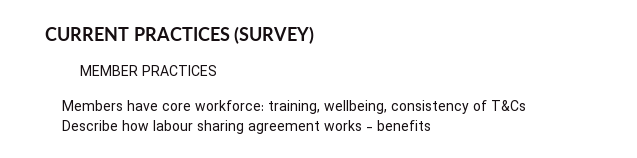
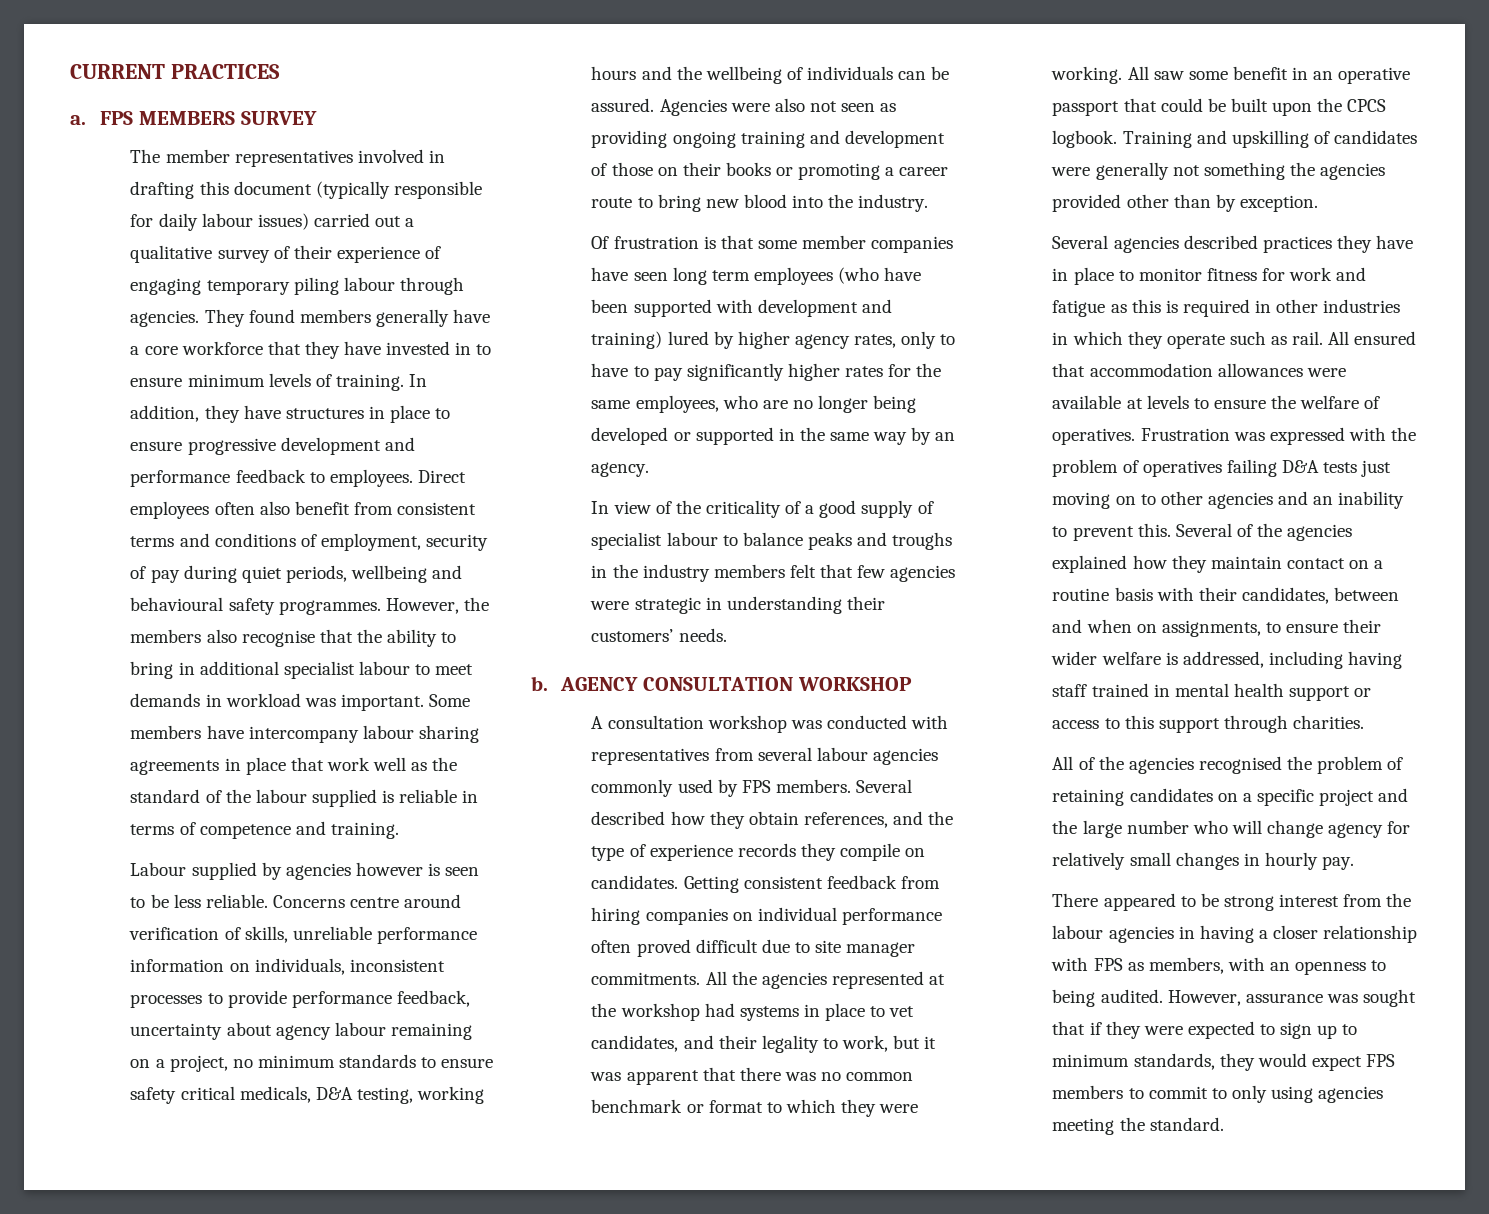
- CURRENT PRACTICES (SURVEY)
- MEMBER PRACTICES
- Members have core workforce: training, wellbeing, consistency of T&Cs
- Describe how labour sharing agreement works - benefits
+ CURRENT PRACTICES
+ a. FPS MEMBERS SURVEY
+ The member representatives involved in drafting this document (typically responsible for daily labour issues) carried out a qualitative survey of their experience of engaging temporary piling labour through agencies. They found members generally have a core workforce that they have invested in to ensure minimum levels of training. In addition, they have structures in place to ensure progressive development and performance feedback to employees. Direct employees often also benefit from consistent terms and conditions of employment, security of pay during quiet periods, wellbeing and behavioural safety programmes. However, the members also recognise that the ability to bring in additional specialist labour to meet demands in workload was important. Some members have intercompany labour sharing agreements in place that work well as the standard of the labour supplied is reliable in terms of competence and training.
+ Labour supplied by agencies however is seen to be less reliable. Concerns centre around verification of skills, unreliable performance information on individuals, inconsistent processes to provide performance feedback, uncertainty about agency labour remaining on a project, no minimum standards to ensure safety critical medicals, D&A testing, working hours and the wellbeing of individuals can be assured. Agencies were also not seen as providing ongoing training and development of those on their books or promoting a career route to bring new blood into the industry.
+ Of frustration is that some member companies have seen long term employees (who have been supported with development and training) lured by higher agency rates, only to have to pay significantly higher rates for the same employees, who are no longer being developed or supported in the same way by an agency.
+ In view of the criticality of a good supply of specialist labour to balance peaks and troughs in the industry members felt that few agencies were strategic in understanding their customers’ needs.
+ b. AGENCY CONSULTATION WORKSHOP
+ A consultation workshop was conducted with representatives from several labour agencies commonly used by FPS members. Several described how they obtain references, and the type of experience records they compile on candidates. Getting consistent feedback from hiring companies on individual performance often proved difficult due to site manager commitments. All the agencies represented at the workshop had systems in place to vet candidates, and their legality to work, but it was apparent that there was no common benchmark or format to which they were working. All saw some benefit in an operative passport that could be built upon the CPCS logbook. Training and upskilling of candidates were generally not something the agencies provided other than by exception.
+ Several agencies described practices they have in place to monitor fitness for work and fatigue as this is required in other industries in which they operate such as rail. All ensured that accommodation allowances were available at levels to ensure the welfare of operatives. Frustration was expressed with the problem of operatives failing D&A tests just moving on to other agencies and an inability to prevent this. Several of the agencies explained how they maintain contact on a routine basis with their candidates, between and when on assignments, to ensure their wider welfare is addressed, including having staff trained in mental health support or access to this support through charities.
+ All of the agencies recognised the problem of retaining candidates on a specific project and the large number who will change agency for relatively small changes in hourly pay.
+ There appeared to be strong interest from the labour agencies in having a closer relationship with FPS as members, with an openness to being audited. However, assurance was sought that if they were expected to sign up to minimum standards, they would expect FPS members to commit to only using agencies meeting the standard.

